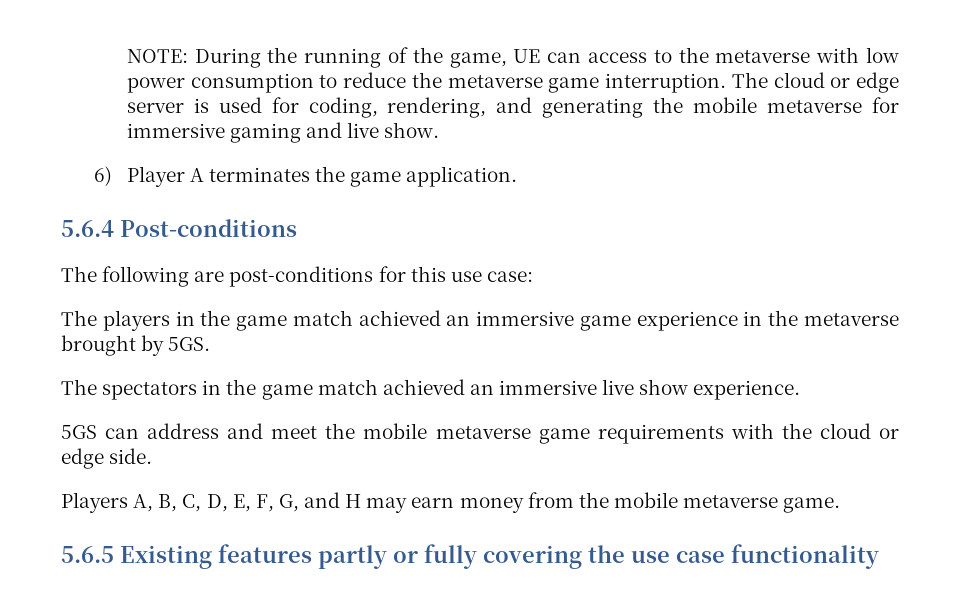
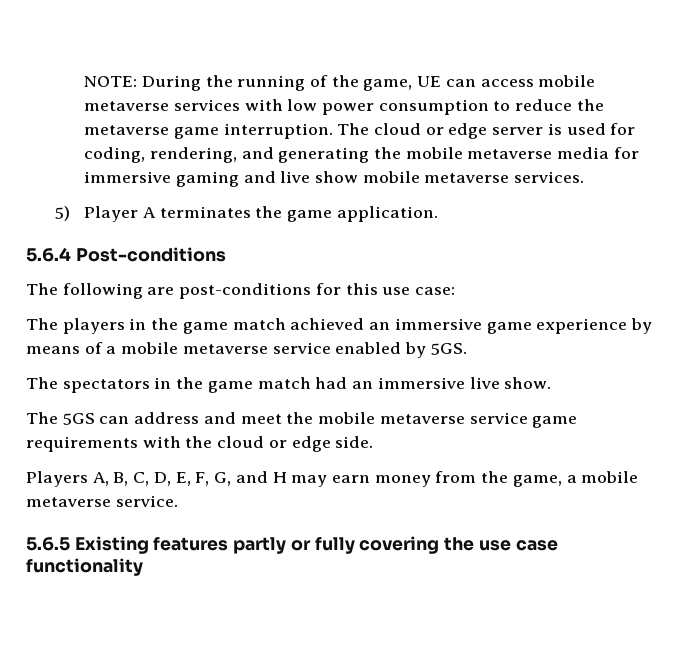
- NOTE: During the running of the game, UE can access to the metaverse with low power consumption to reduce the metaverse game interruption.
+ NOTE: During the running of the game, UE can access mobile metaverse services with low power consumption to reduce the metaverse game interruption.
- The cloud or edge server is used for coding, rendering, and generating the mobile metaverse for immersive gaming and live show.
- 6) Player A terminates the game application.
+ The cloud or edge server is used for coding, rendering, and generating the mobile metaverse media for immersive gaming and live show mobile metaverse services.
+ 5) Player A terminates the game application.
- The players in the game match achieved an immersive game experience in the metaverse brought by 5GS.
+ The players in the game match achieved an immersive game experience by means of a mobile metaverse service enabled by 5GS.
- The spectators in the game match achieved an immersive live show experience.
- 5GS can address and meet the mobile metaverse game requirements with the cloud or edge side.
+ The spectators in the game match had an immersive live show.
+ The 5GS can address and meet the mobile metaverse service game requirements with the cloud or edge side.
- Players A, B, C, D, E, F, G, and H may earn money from the mobile metaverse game.
+ Players A, B, C, D, E, F, G, and H may earn money from the game, a mobile metaverse service.

